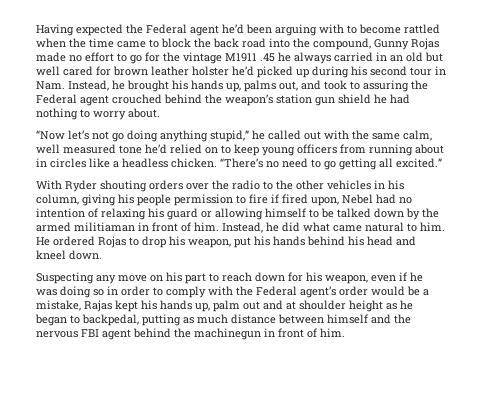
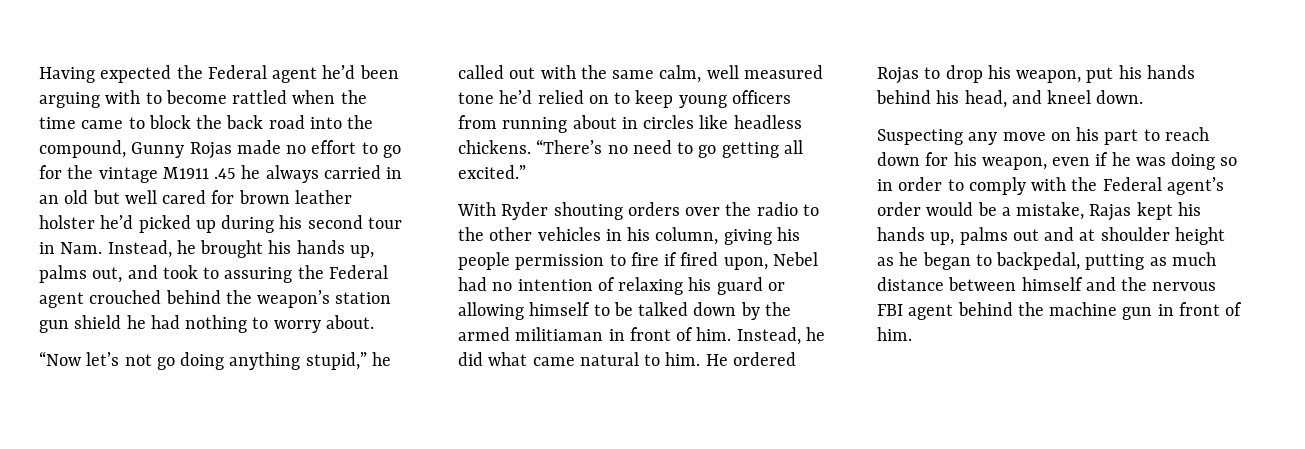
- “Now let’s not go doing anything stupid,” he called out with the same calm, well measured tone he’d relied on to keep young officers from running about in circles like a headless chicken.
+ “Now let’s not go doing anything stupid,” he called out with the same calm, well measured tone he’d relied on to keep young officers from running about in circles like headless chickens.
- He ordered Rojas to drop his weapon, put his hands behind his head and kneel down.
+ He ordered Rojas to drop his weapon, put his hands behind his head, and kneel down.
- Suspecting any move on his part to reach down for his weapon, even if he was doing so in order to comply with the Federal agent’s order would be a mistake, Rajas kept his hands up, palm out and at shoulder height as he began to backpedal, putting as much distance between himself and the nervous FBI agent behind the machinegun in front of him.
+ Suspecting any move on his part to reach down for his weapon, even if he was doing so in order to comply with the Federal agent’s order would be a mistake, Rajas kept his hands up, palms out and at shoulder height as he began to backpedal, putting as much distance between himself and the nervous FBI agent behind the machine gun in front of him.

